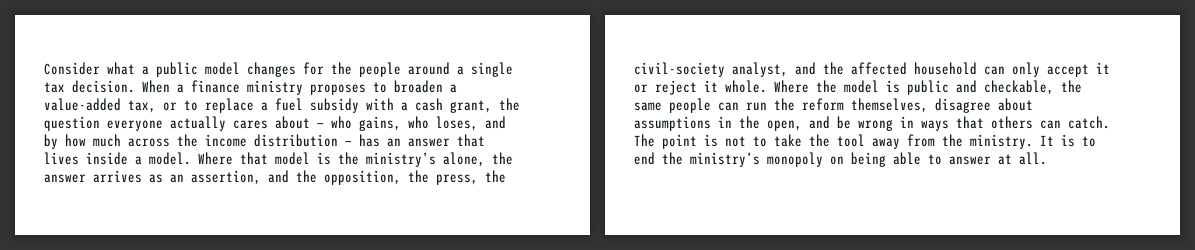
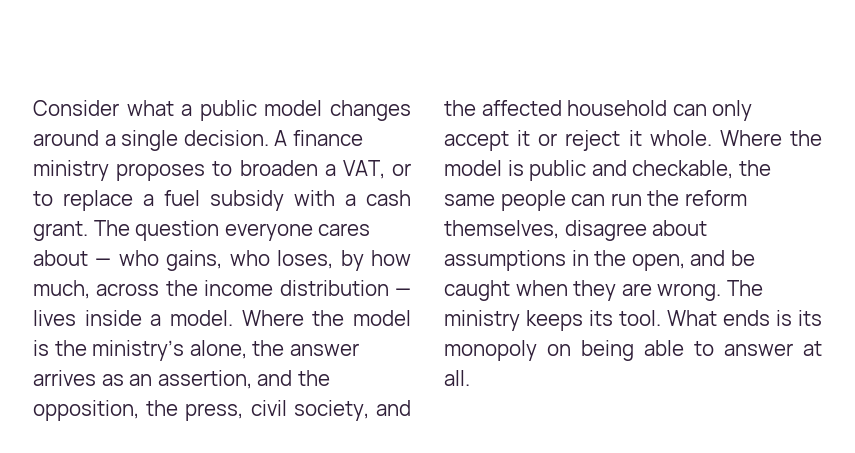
- Consider what a public model changes for the people around a single tax decision. When a finance ministry proposes to broaden a value-added tax, or to replace a fuel subsidy with a cash grant, the question everyone actually cares about — who gains, who loses, and by how much across the income distribution — has an answer that lives inside a model.
+ Consider what a public model changes around a single decision. A finance ministry proposes to broaden a VAT, or to replace a fuel subsidy with a cash grant. The question everyone cares about — who gains, who loses, by how much, across the income distribution — lives inside a model.
- Where that model is the ministry’s alone, the answer arrives as an assertion, and the opposition, the press, the civil-society analyst, and the affected household can only accept it or reject it whole.
+ Where the model is the ministry’s alone, the answer arrives as an assertion, and the opposition, the press, civil society, and the affected household can only accept it or reject it whole.
- Where the model is public and checkable, the same people can run the reform themselves, disagree about assumptions in the open, and be wrong in ways that others can catch. The point is not to take the tool away from the ministry. It is to end the ministry’s monopoly on being able to answer at all.
+ Where the model is public and checkable, the same people can run the reform themselves, disagree about assumptions in the open, and be caught when they are wrong. The ministry keeps its tool. What ends is its monopoly on being able to answer at all.

